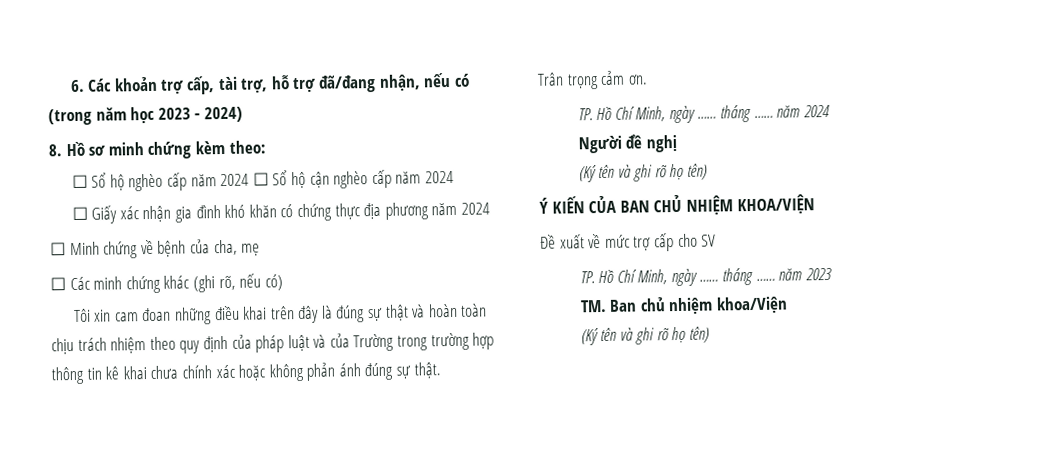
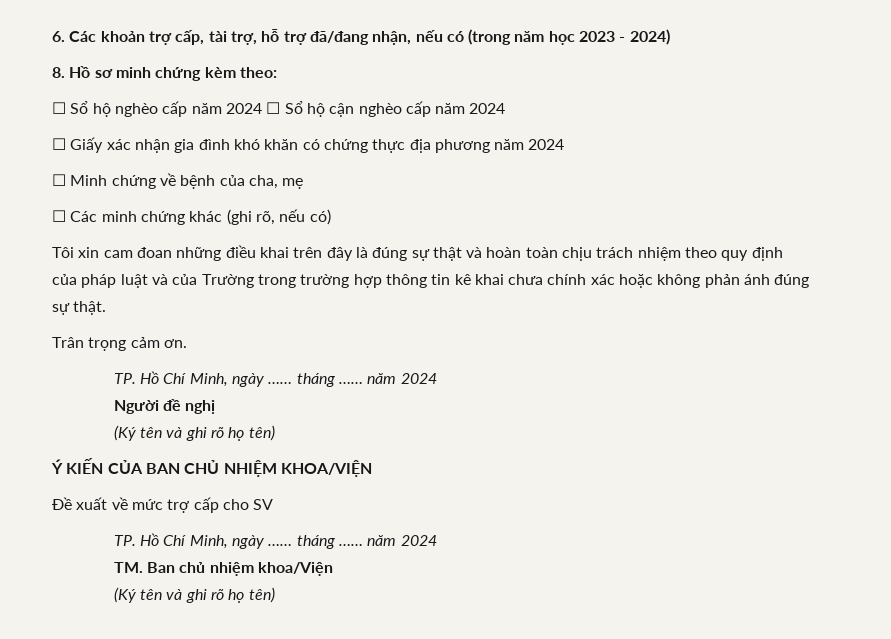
  Đề xuất về mức trợ cấp cho SV
- TP. Hồ Chí Minh, ngày …… tháng …… năm 2023
+ TP. Hồ Chí Minh, ngày …… tháng …… năm 2024

